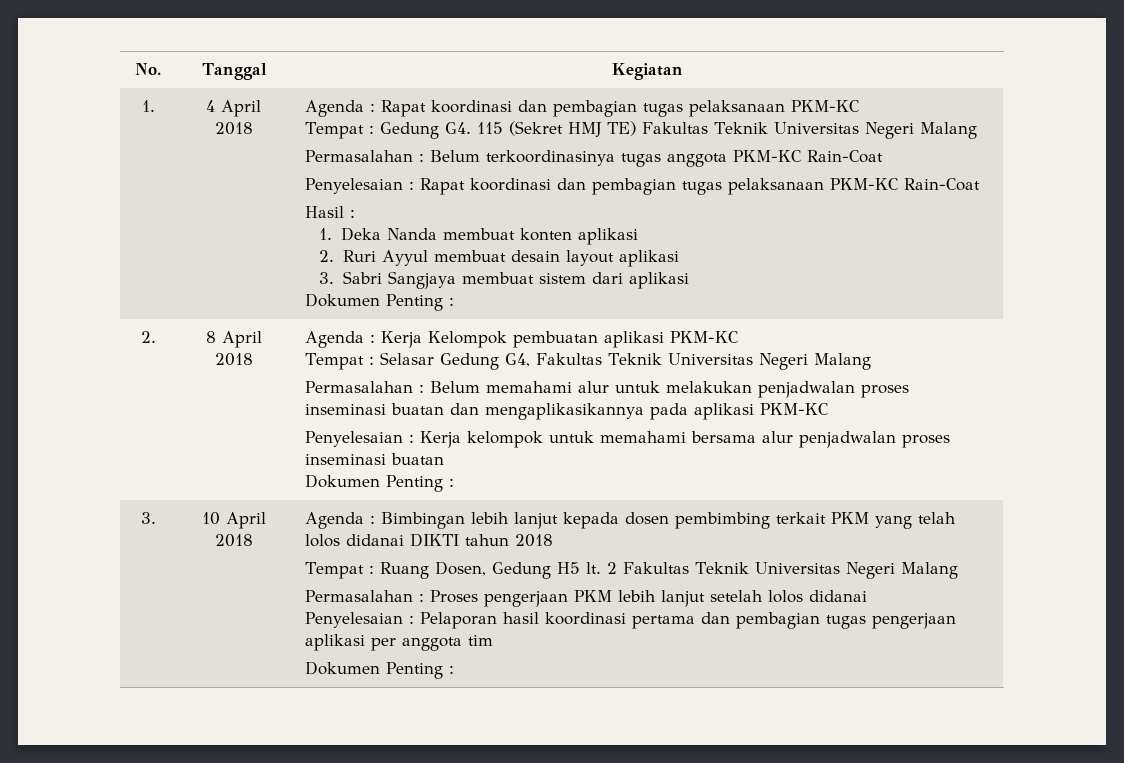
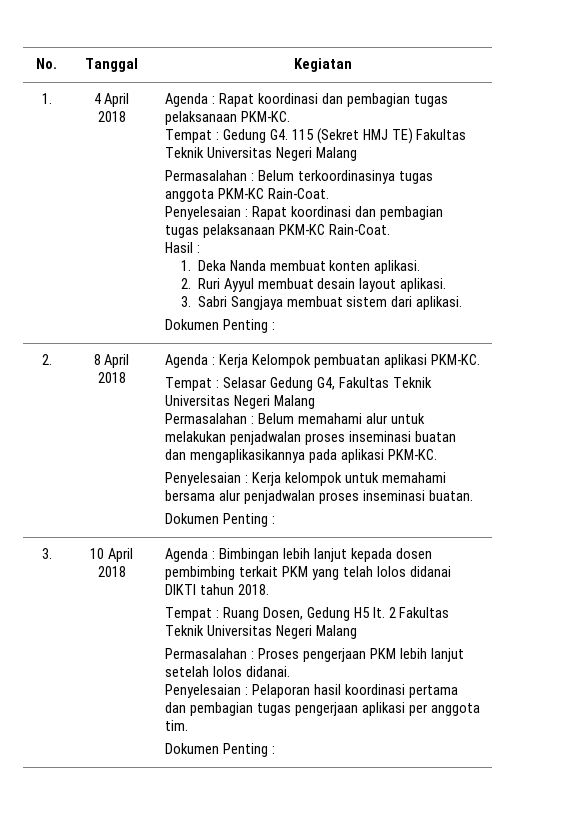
- Agenda : Rapat koordinasi dan pembagian tugas pelaksanaan PKM-KC
+ Agenda : Rapat koordinasi dan pembagian tugas pelaksanaan PKM-KC.
- Permasalahan : Belum terkoordinasinya tugas anggota PKM-KC Rain-Coat
+ Permasalahan : Belum terkoordinasinya tugas anggota PKM-KC Rain-Coat.
- Penyelesaian : Rapat koordinasi dan pembagian tugas pelaksanaan PKM-KC Rain-Coat
+ Penyelesaian : Rapat koordinasi dan pembagian tugas pelaksanaan PKM-KC Rain-Coat.
- 1. Deka Nanda membuat konten aplikasi
+ 1. Deka Nanda membuat konten aplikasi.
- 2. Ruri Ayyul membuat desain layout aplikasi
+ 2. Ruri Ayyul membuat desain layout aplikasi.
- 3. Sabri Sangjaya membuat sistem dari aplikasi
+ 3. Sabri Sangjaya membuat sistem dari aplikasi.
- Agenda : Kerja Kelompok pembuatan aplikasi PKM-KC
+ Agenda : Kerja Kelompok pembuatan aplikasi PKM-KC.
- Permasalahan : Belum memahami alur untuk melakukan penjadwalan proses inseminasi buatan dan mengaplikasikannya pada aplikasi PKM-KC
+ Permasalahan : Belum memahami alur untuk melakukan penjadwalan proses inseminasi buatan dan mengaplikasikannya pada aplikasi PKM-KC.
- Penyelesaian : Kerja kelompok untuk memahami bersama alur penjadwalan proses inseminasi buatan
+ Penyelesaian : Kerja kelompok untuk memahami bersama alur penjadwalan proses inseminasi buatan.
- Agenda : Bimbingan lebih lanjut kepada dosen pembimbing terkait PKM yang telah lolos didanai DIKTI tahun 2018
+ Agenda : Bimbingan lebih lanjut kepada dosen pembimbing terkait PKM yang telah lolos didanai DIKTI tahun 2018.
- Permasalahan : Proses pengerjaan PKM lebih lanjut setelah lolos didanai
+ Permasalahan : Proses pengerjaan PKM lebih lanjut setelah lolos didanai.
- Penyelesaian : Pelaporan hasil koordinasi pertama dan pembagian tugas pengerjaan aplikasi per anggota tim
+ Penyelesaian : Pelaporan hasil koordinasi pertama dan pembagian tugas pengerjaan aplikasi per anggota tim.

